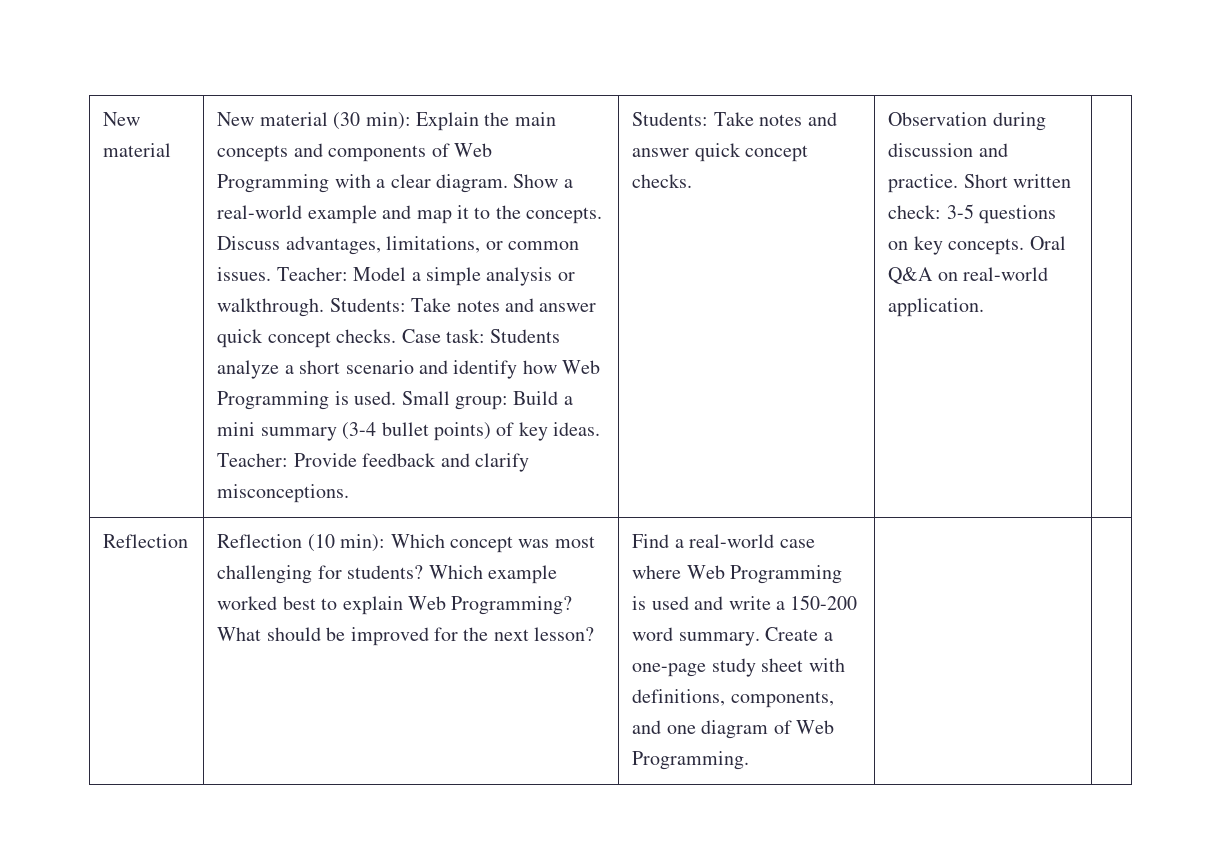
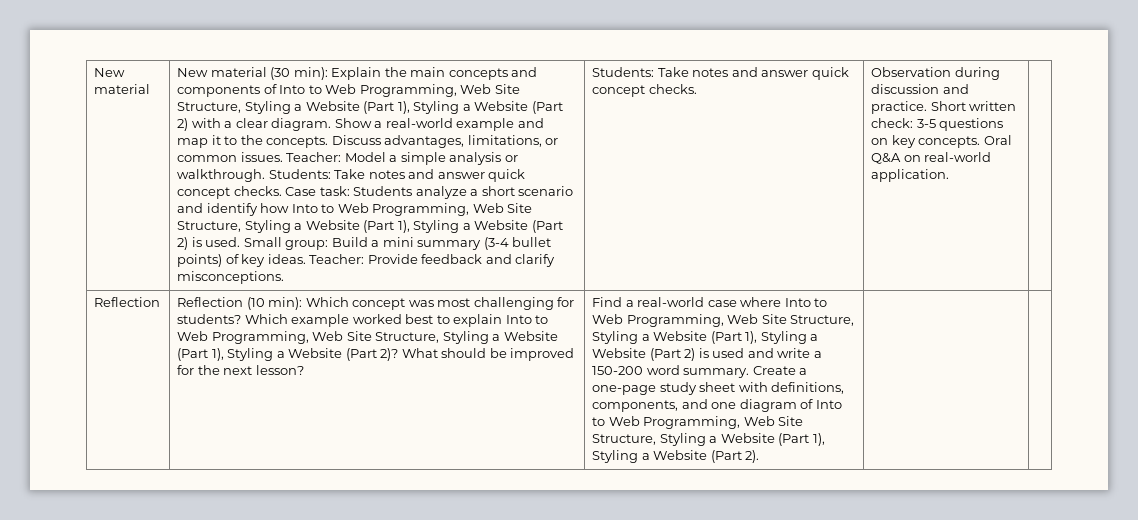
- New material (30 min): Explain the main concepts and components of Web Programming with a clear diagram.
+ New material (30 min): Explain the main concepts and components of Into to Web Programming, Web Site Structure, Styling a Website (Part 1), Styling a Website (Part 2) with a clear diagram.
- Case task: Students analyze a short scenario and identify how Web Programming is used.
+ Case task: Students analyze a short scenario and identify how Into to Web Programming, Web Site Structure, Styling a Website (Part 1), Styling a Website (Part 2) is used.
- Which example worked best to explain Web Programming?
+ Which example worked best to explain Into to Web Programming, Web Site Structure, Styling a Website (Part 1), Styling a Website (Part 2)?
- Find a real-world case where Web Programming is used and write a 150-200 word summary.
+ Find a real-world case where Into to Web Programming, Web Site Structure, Styling a Website (Part 1), Styling a Website (Part 2) is used and write a 150-200 word summary.
- Create a one-page study sheet with definitions, components, and one diagram of Web Programming.
+ Create a one-page study sheet with definitions, components, and one diagram of Into to Web Programming, Web Site Structure, Styling a Website (Part 1), Styling a Website (Part 2).

